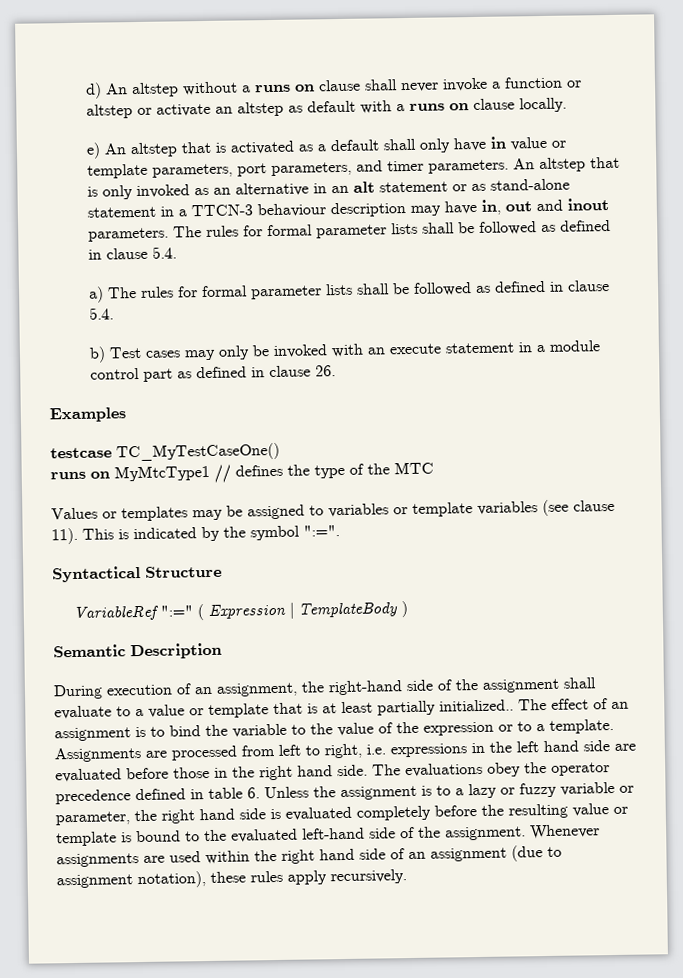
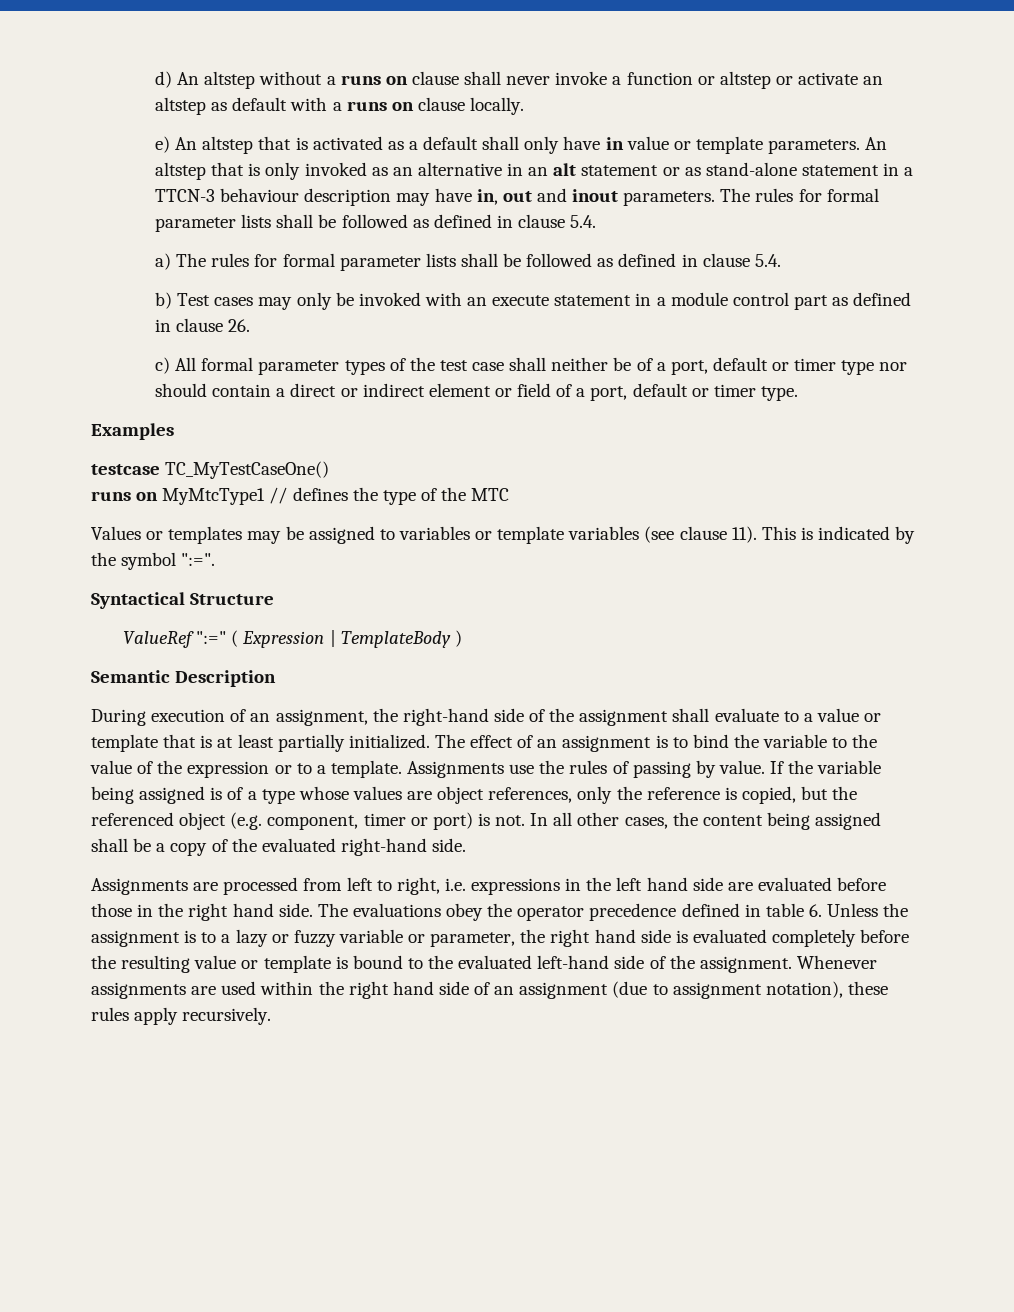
- e) An altstep that is activated as a default shall only have in value or template parameters, port parameters, and timer parameters.
+ e) An altstep that is activated as a default shall only have in value or template parameters.
+ c) All formal parameter types of the test case shall neither be of a port, default or timer type nor should contain a direct or indirect element or field of a port, default or timer type.
- VariableRef ":=" ( Expression | TemplateBody )
+ ValueRef ":=" ( Expression | TemplateBody )
- During execution of an assignment, the right-hand side of the assignment shall evaluate to a value or template that is at least partially initialized..
+ During execution of an assignment, the right-hand side of the assignment shall evaluate to a value or template that is at least partially initialized.
+ Assignments use the rules of passing by value. If the variable being assigned is of a type whose values are object references, only the reference is copied, but the referenced object (e.g. component, timer or port) is not. In all other cases, the content being assigned shall be a copy of the evaluated right-hand side.

